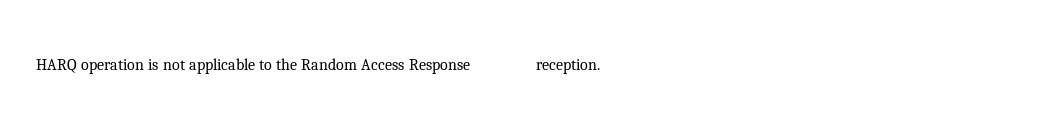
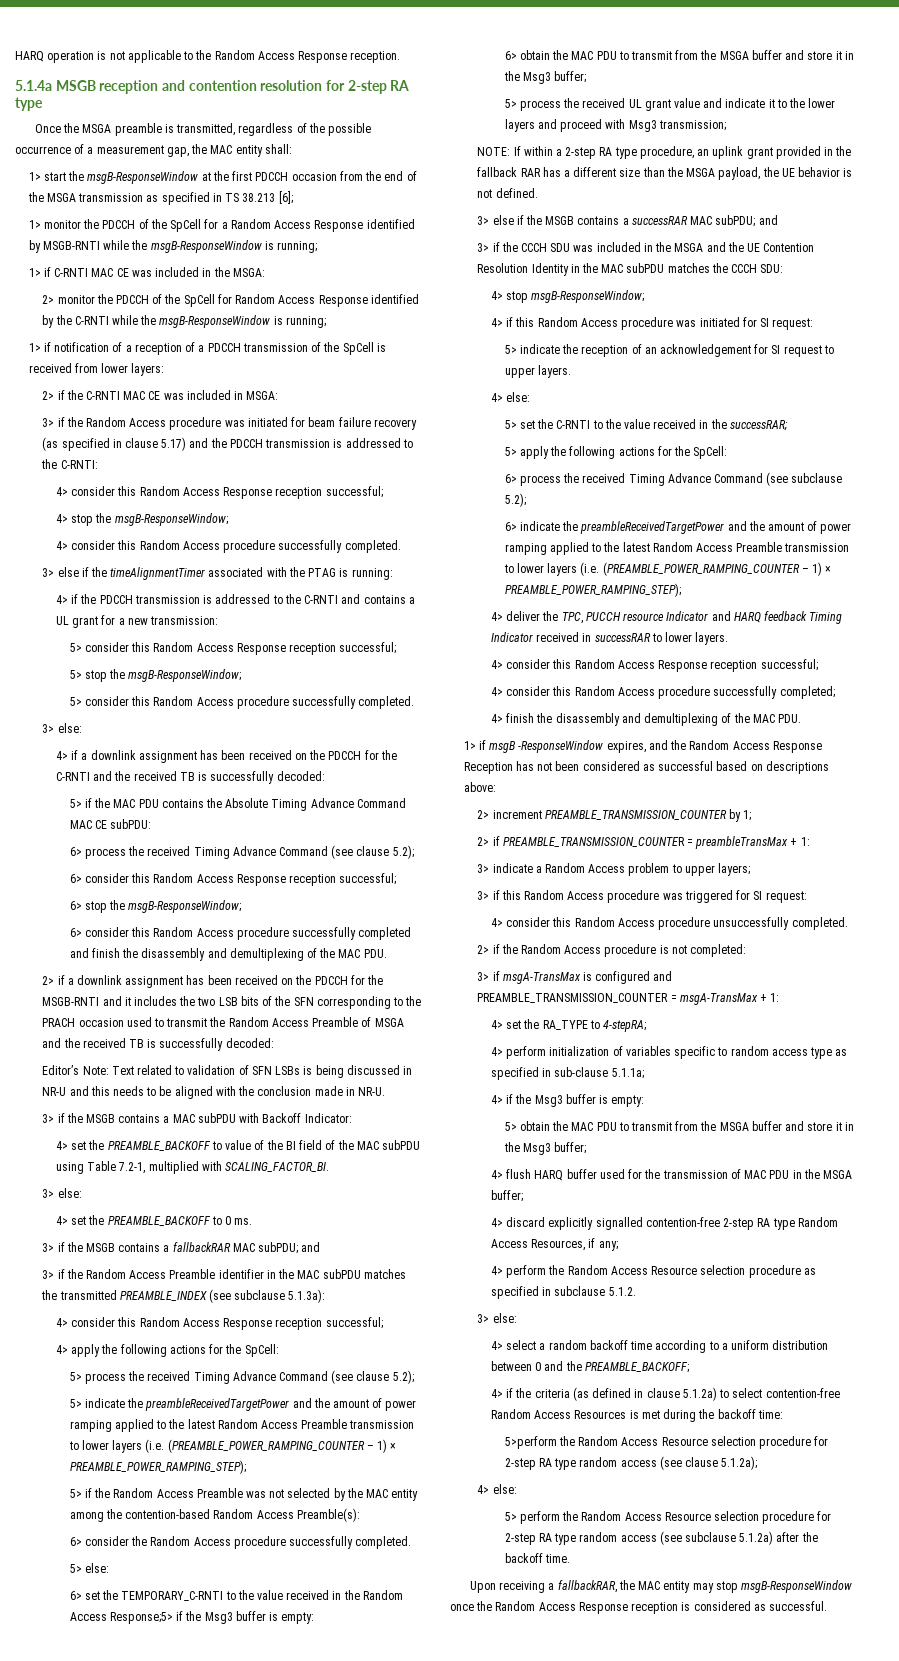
+ 5.1.4a MSGB reception and contention resolution for 2-step RA type
+ Once the MSGA preamble is transmitted, regardless of the possible occurrence of a measurement gap, the MAC entity shall:
+ 1> start the msgB-ResponseWindow at the first PDCCH occasion from the end of the MSGA transmission as specified in TS 38.213 [6];
+ 1> monitor the PDCCH of the SpCell for a Random Access Response identified by MSGB-RNTI while the msgB-ResponseWindow is running;
+ 1> if C-RNTI MAC CE was included in the MSGA:
+ 2> monitor the PDCCH of the SpCell for Random Access Response identified by the C-RNTI while the msgB-ResponseWindow is running;
+ 1> if notification of a reception of a PDCCH transmission of the SpCell is received from lower layers:
+ 2> if the C-RNTI MAC CE was included in MSGA:
+ 3> if the Random Access procedure was initiated for beam failure recovery (as specified in clause 5.17) and the PDCCH transmission is addressed to the C-RNTI:
+ 4> consider this Random Access Response reception successful;
+ 4> stop the msgB-ResponseWindow;
+ 4> consider this Random Access procedure successfully completed.
+ 3> else if the timeAlignmentTimer associated with the PTAG is running:
+ 4> if the PDCCH transmission is addressed to the C-RNTI and contains a UL grant for a new transmission:
+ 5> consider this Random Access Response reception successful;
+ 5> stop the msgB-ResponseWindow;
+ 5> consider this Random Access procedure successfully completed.
+ 3> else:
+ 4> if a downlink assignment has been received on the PDCCH for the C-RNTI and the received TB is successfully decoded:
+ 5> if the MAC PDU contains the Absolute Timing Advance Command MAC CE subPDU:
+ 6> process the received Timing Advance Command (see clause 5.2);
+ 6> consider this Random Access Response reception successful;
+ 6> stop the msgB-ResponseWindow;
+ 6> consider this Random Access procedure successfully completed and finish the disassembly and demultiplexing of the MAC PDU.
+ 2> if a downlink assignment has been received on the PDCCH for the MSGB-RNTI and it includes the two LSB bits of the SFN corresponding to the PRACH occasion used to transmit the Random Access Preamble of MSGA and the received TB is successfully decoded:
+ Editor’s Note: Text related to validation of SFN LSBs is being discussed in NR-U and this needs to be aligned with the conclusion made in NR-U.
+ 3> if the MSGB contains a MAC subPDU with Backoff Indicator:
+ 4> set the PREAMBLE_BACKOFF to value of the BI field of the MAC subPDU using Table 7.2-1, multiplied with SCALING_FACTOR_BI.
+ 3> else:
+ 4> set the PREAMBLE_BACKOFF to 0 ms.
+ 3> if the MSGB contains a fallbackRAR MAC subPDU; and
+ 3> if the Random Access Preamble identifier in the MAC subPDU matches the transmitted PREAMBLE_INDEX (see subclause 5.1.3a):
+ 4> consider this Random Access Response reception successful;
+ 4> apply the following actions for the SpCell:
+ 5> process the received Timing Advance Command (see clause 5.2);
+ 5> indicate the preambleReceivedTargetPower and the amount of power ramping applied to the latest Random Access Preamble transmission to lower layers (i.e. (PREAMBLE_POWER_RAMPING_COUNTER – 1) × PREAMBLE_POWER_RAMPING_STEP);
+ 5> if the Random Access Preamble was not selected by the MAC entity among the contention-based Random Access Preamble(s):
+ 6> consider the Random Access procedure successfully completed.
+ 5> else:
+ 6> set the TEMPORARY_C-RNTI to the value received in the Random Access Response;5> if the Msg3 buffer is empty:
+ 6> obtain the MAC PDU to transmit from the MSGA buffer and store it in the Msg3 buffer;
+ 5> process the received UL grant value and indicate it to the lower layers and proceed with Msg3 transmission;
+ NOTE: If within a 2-step RA type procedure, an uplink grant provided in the fallback RAR has a different size than the MSGA payload, the UE behavior is not defined.
+ 3> else if the MSGB contains a successRAR MAC subPDU; and
+ 3> if the CCCH SDU was included in the MSGA and the UE Contention Resolution Identity in the MAC subPDU matches the CCCH SDU:
+ 4> stop msgB-ResponseWindow;
+ 4> if this Random Access procedure was initiated for SI request:
+ 5> indicate the reception of an acknowledgement for SI request to upper layers.
+ 4> else:
+ 5> set the C-RNTI to the value received in the successRAR;
+ 5> apply the following actions for the SpCell:
+ 6> process the received Timing Advance Command (see subclause 5.2);
+ 6> indicate the preambleReceivedTargetPower and the amount of power ramping applied to the latest Random Access Preamble transmission to lower layers (i.e. (PREAMBLE_POWER_RAMPING_COUNTER – 1) × PREAMBLE_POWER_RAMPING_STEP);
+ 4> deliver the TPC, PUCCH resource Indicator and HARQ feedback Timing Indicator received in successRAR to lower layers.
+ 4> consider this Random Access Response reception successful;
+ 4> consider this Random Access procedure successfully completed;
+ 4> finish the disassembly and demultiplexing of the MAC PDU.
+ 1> if msgB -ResponseWindow expires, and the Random Access Response Reception has not been considered as successful based on descriptions above:
+ 2> increment PREAMBLE_TRANSMISSION_COUNTER by 1;
+ 2> if PREAMBLE_TRANSMISSION_COUNTER = preambleTransMax + 1:
+ 3> indicate a Random Access problem to upper layers;
+ 3> if this Random Access procedure was triggered for SI request:
+ 4> consider this Random Access procedure unsuccessfully completed.
+ 2> if the Random Access procedure is not completed:
+ 3> if msgA-TransMax is configured and PREAMBLE_TRANSMISSION_COUNTER = msgA-TransMax + 1:
+ 4> set the RA_TYPE to 4-stepRA;
+ 4> perform initialization of variables specific to random access type as specified in sub-clause 5.1.1a;
+ 4> if the Msg3 buffer is empty:
+ 5> obtain the MAC PDU to transmit from the MSGA buffer and store it in the Msg3 buffer;
+ 4> flush HARQ buffer used for the transmission of MAC PDU in the MSGA buffer;
+ 4> discard explicitly signalled contention-free 2-step RA type Random Access Resources, if any;
+ 4> perform the Random Access Resource selection procedure as specified in subclause 5.1.2.
+ 3> else:
+ 4> select a random backoff time according to a uniform distribution between 0 and the PREAMBLE_BACKOFF;
+ 4> if the criteria (as defined in clause 5.1.2a) to select contention-free Random Access Resources is met during the backoff time:
+ 5>perform the Random Access Resource selection procedure for 2-step RA type random access (see clause 5.1.2a);
+ 4> else:
+ 5> perform the Random Access Resource selection procedure for 2-step RA type random access (see subclause 5.1.2a) after the backoff time.
+ Upon receiving a fallbackRAR, the MAC entity may stop msgB-ResponseWindow once the Random Access Response reception is considered as successful.

